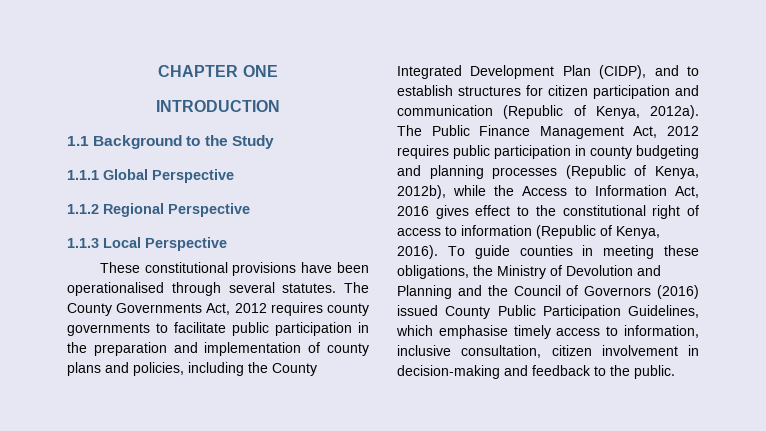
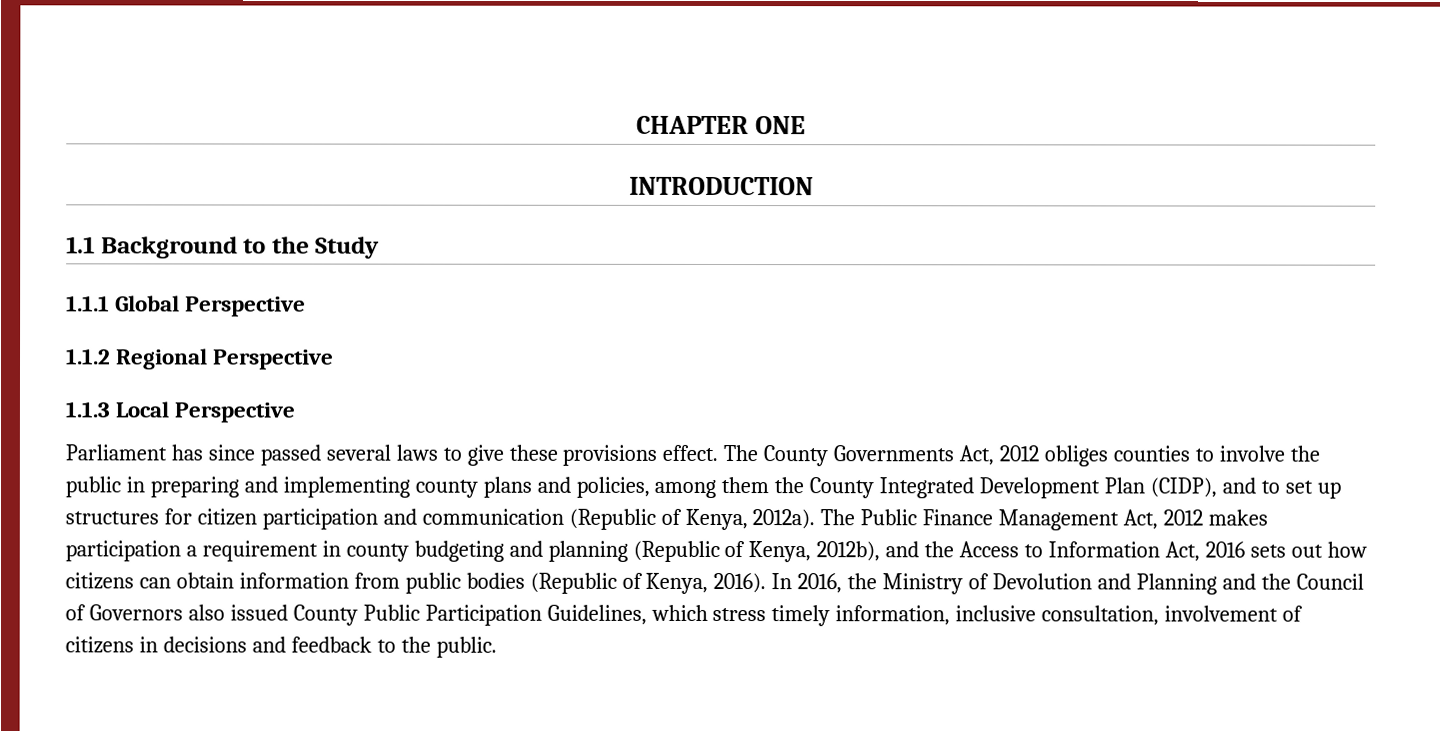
- These constitutional provisions have been operationalised through several statutes.
+ Parliament has since passed several laws to give these provisions effect.
- The County Governments Act, 2012 requires county governments to facilitate public participation in the preparation and implementation of county plans and policies, including the County Integrated Development Plan (CIDP), and to establish structures for citizen participation and communication (Republic of Kenya, 2012a).
+ The County Governments Act, 2012 obliges counties to involve the public in preparing and implementing county plans and policies, among them the County Integrated Development Plan (CIDP), and to set up structures for citizen participation and communication (Republic of Kenya, 2012a).
- The Public Finance Management Act, 2012 requires public participation in county budgeting and planning processes (Republic of Kenya, 2012b), while the Access to Information Act, 2016 gives effect to the constitutional right of access to information (Republic of Kenya, 2016). To guide counties in meeting these obligations, the Ministry of Devolution and Planning and the Council of Governors (2016) issued County Public Participation Guidelines, which emphasise timely access to information, inclusive consultation, citizen involvement in decision-making and feedback to the public.
+ The Public Finance Management Act, 2012 makes participation a requirement in county budgeting and planning (Republic of Kenya, 2012b), and the Access to Information Act, 2016 sets out how citizens can obtain information from public bodies (Republic of Kenya, 2016). In 2016, the Ministry of Devolution and Planning and the Council of Governors also issued County Public Participation Guidelines, which stress timely information, inclusive consultation, involvement of citizens in decisions and feedback to the public.

